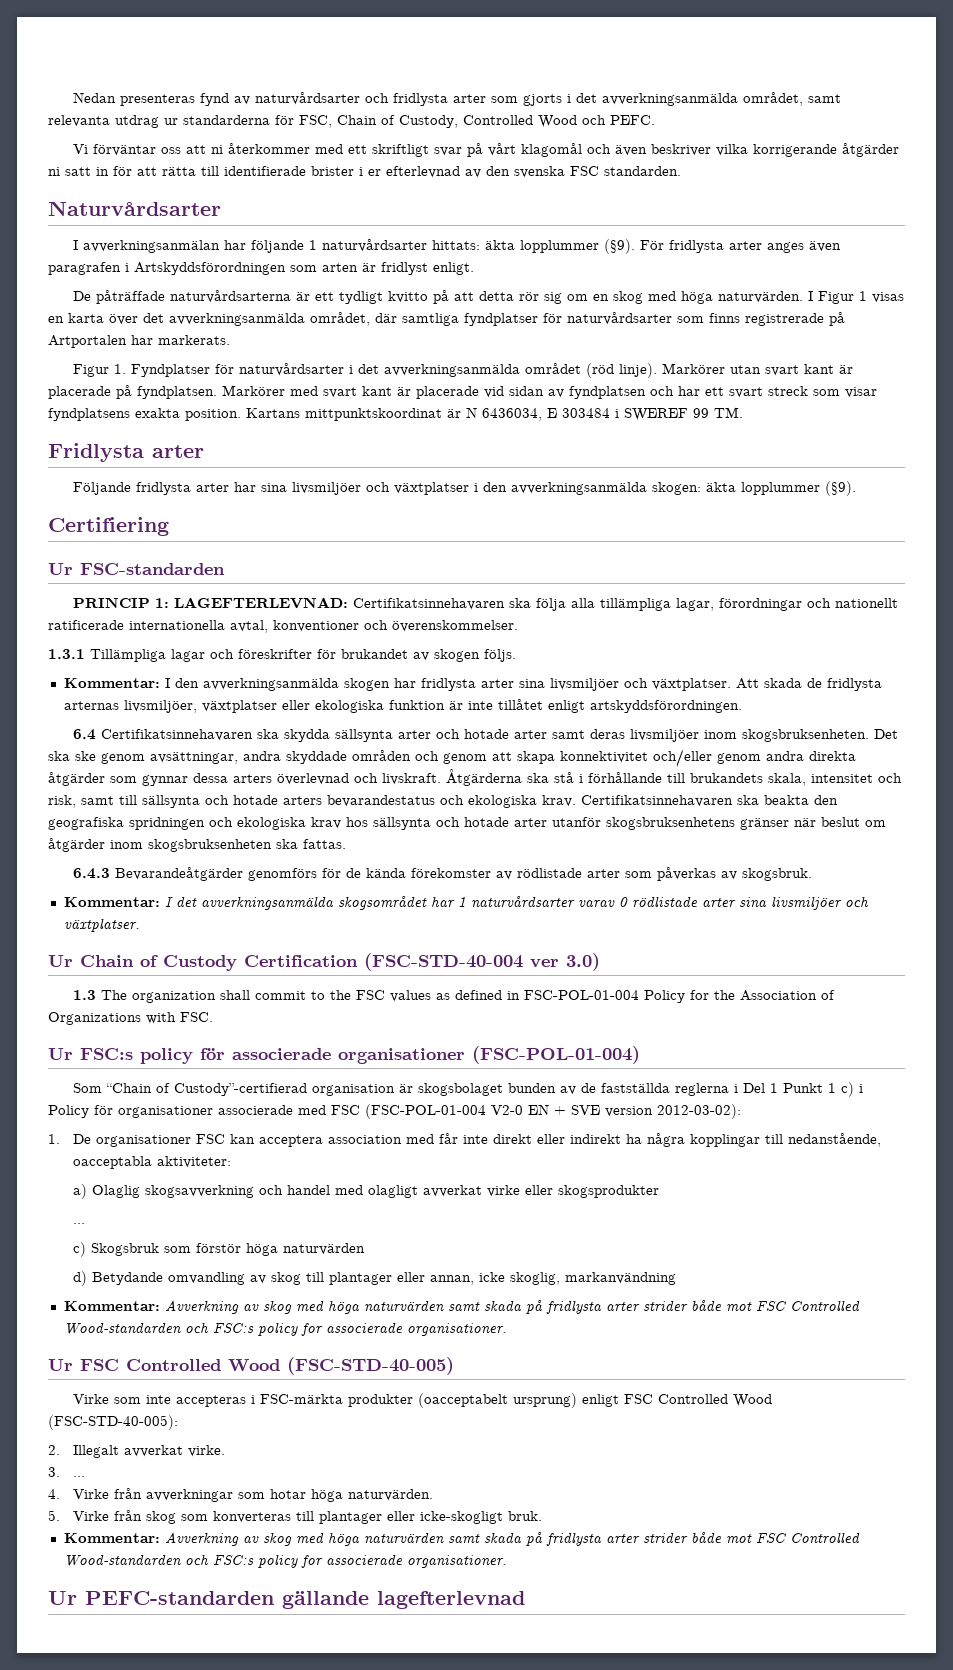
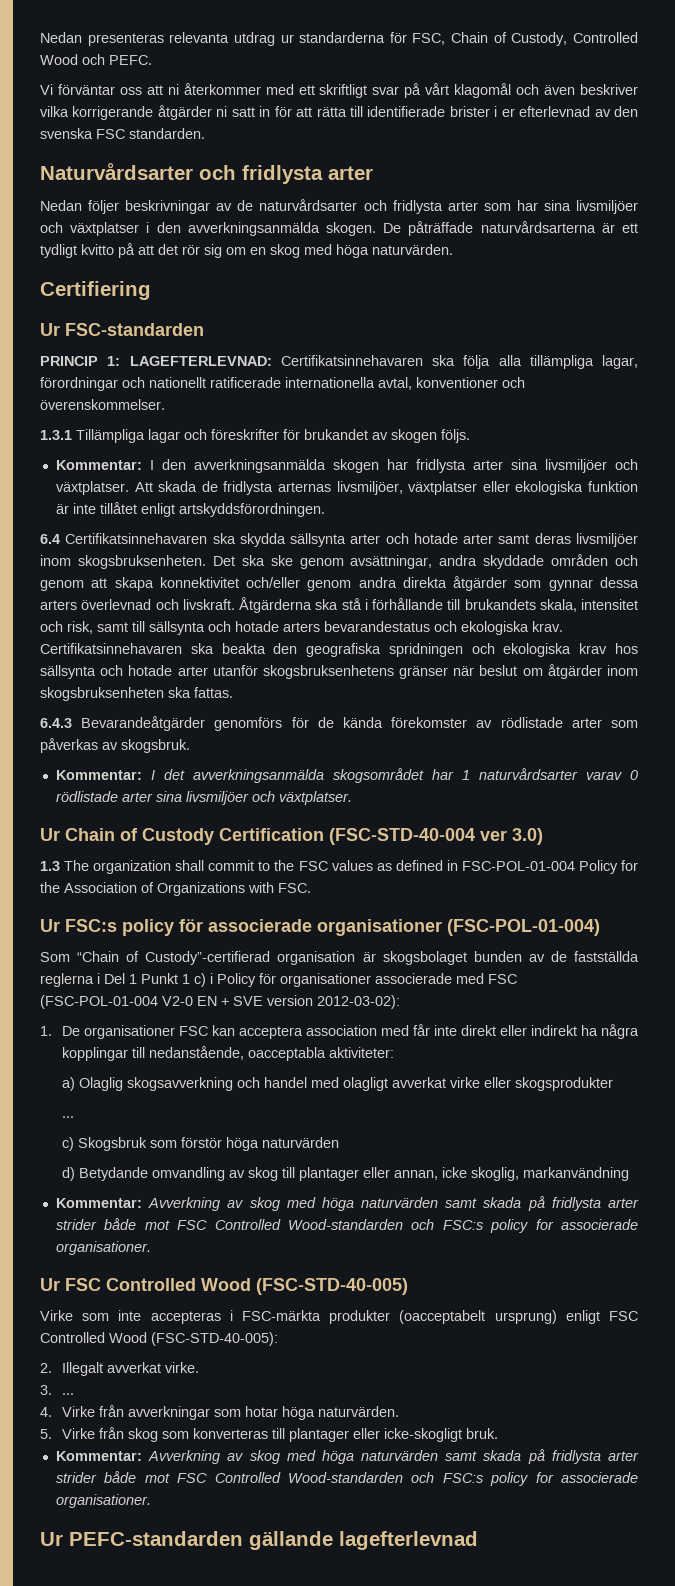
- Nedan presenteras fynd av naturvårdsarter och fridlysta arter som gjorts i det avverkningsanmälda området, samt relevanta utdrag ur standarderna för FSC, Chain of Custody, Controlled Wood och PEFC.
+ Nedan presenteras relevanta utdrag ur standarderna för FSC, Chain of Custody, Controlled Wood och PEFC.
- Naturvårdsarter
- I avverkningsanmälan har följande 1 naturvårdsarter hittats: äkta lopplummer (§9). För fridlysta arter anges även paragrafen i Artskyddsförordningen som arten är fridlyst enligt.
- De påträffade naturvårdsarterna är ett tydligt kvitto på att detta rör sig om en skog med höga naturvärden. I Figur 1 visas en karta över det avverkningsanmälda området, där samtliga fyndplatser för naturvårdsarter som finns registrerade på Artportalen har markerats.
- Figur 1. Fyndplatser för naturvårdsarter i det avverkningsanmälda området (röd linje). Markörer utan svart kant är placerade på fyndplatsen. Markörer med svart kant är placerade vid sidan av fyndplatsen och har ett svart streck som visar fyndplatsens exakta position. Kartans mittpunktskoordinat är N 6436034, E 303484 i SWEREF 99 TM.
- Fridlysta arter
- Följande fridlysta arter har sina livsmiljöer och växtplatser i den avverkningsanmälda skogen: äkta lopplummer (§9).
+ Naturvårdsarter och fridlysta arter
+ Nedan följer beskrivningar av de naturvårdsarter och fridlysta arter som har sina livsmiljöer och växtplatser i den avverkningsanmälda skogen. De påträffade naturvårdsarterna är ett tydligt kvitto på att det rör sig om en skog med höga naturvärden.

